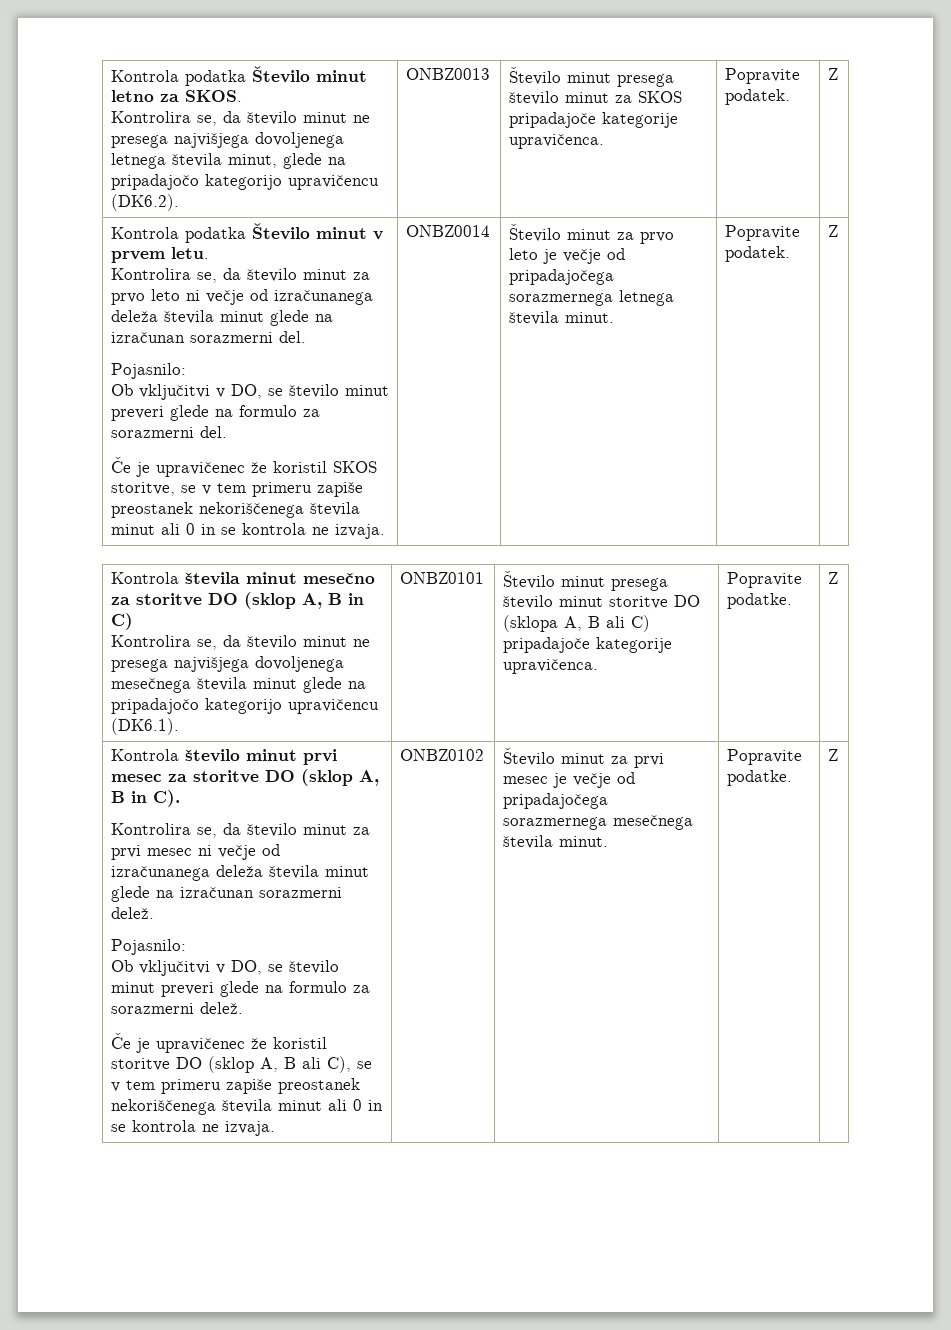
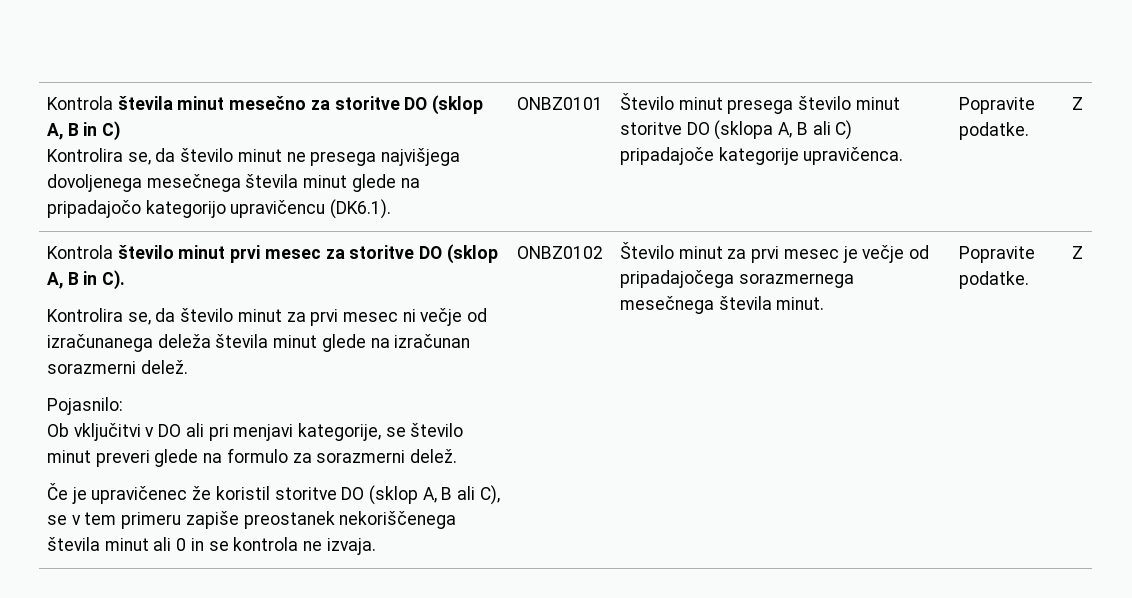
- Kontrola podatka Število minut letno za SKOS.
- Kontrolira se, da število minut ne presega najvišjega dovoljenega letnega števila minut, glede na pripadajočo kategorijo upravičencu (DK6.2). | ONBZ0013 | Število minut presega število minut za SKOS pripadajoče kategorije upravičenca. | Popravite podatek. | Z
- Kontrola podatka Število minut v prvem letu.
- Kontrolira se, da število minut za prvo leto ni večje od izračunanega deleža števila minut glede na izračunan sorazmerni del.
- Pojasnilo:
- Ob vključitvi v DO, se število minut preveri glede na formulo za sorazmerni del.
- Če je upravičenec že koristil SKOS storitve, se v tem primeru zapiše preostanek nekoriščenega števila minut ali 0 in se kontrola ne izvaja. | ONBZ0014 | Število minut za prvo leto je večje od pripadajočega sorazmernega letnega števila minut. | Popravite podatek. | Z
- Ob vključitvi v DO, se število minut preveri glede na formulo za sorazmerni delež.
+ Ob vključitvi v DO ali pri menjavi kategorije, se število minut preveri glede na formulo za sorazmerni delež.

